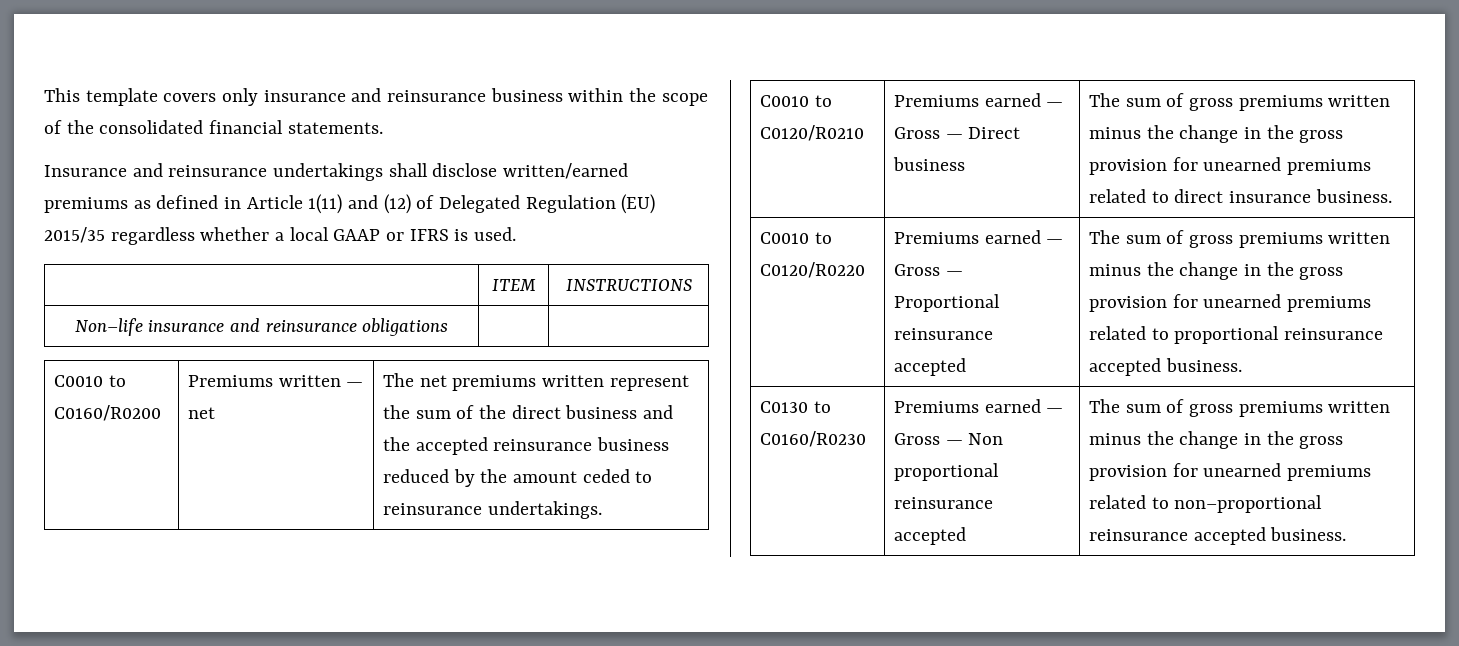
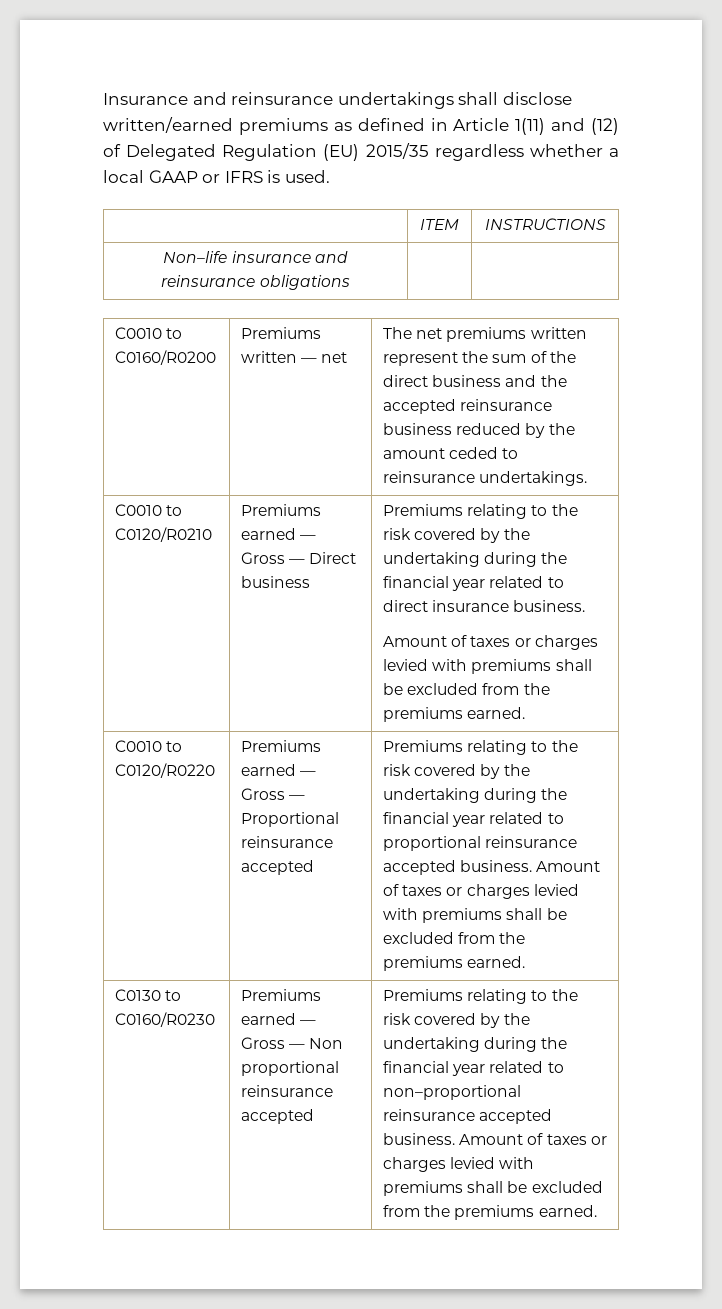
- This template covers only insurance and reinsurance business within the scope of the consolidated financial statements.
- The sum of gross premiums written minus the change in the gross provision for unearned premiums related to direct insurance business.
+ Premiums relating to the risk covered by the undertaking during the financial year related to direct insurance business.
+ Amount of taxes or charges levied with premiums shall be excluded from the premiums earned.
- The sum of gross premiums written minus the change in the gross provision for unearned premiums related to proportional reinsurance accepted business.
+ Premiums relating to the risk covered by the undertaking during the financial year related to proportional reinsurance accepted business. Amount of taxes or charges levied with premiums shall be excluded from the premiums earned.
- The sum of gross premiums written minus the change in the gross provision for unearned premiums related to non–proportional reinsurance accepted business.
+ Premiums relating to the risk covered by the undertaking during the financial year related to non–proportional reinsurance accepted business. Amount of taxes or charges levied with premiums shall be excluded from the premiums earned.

